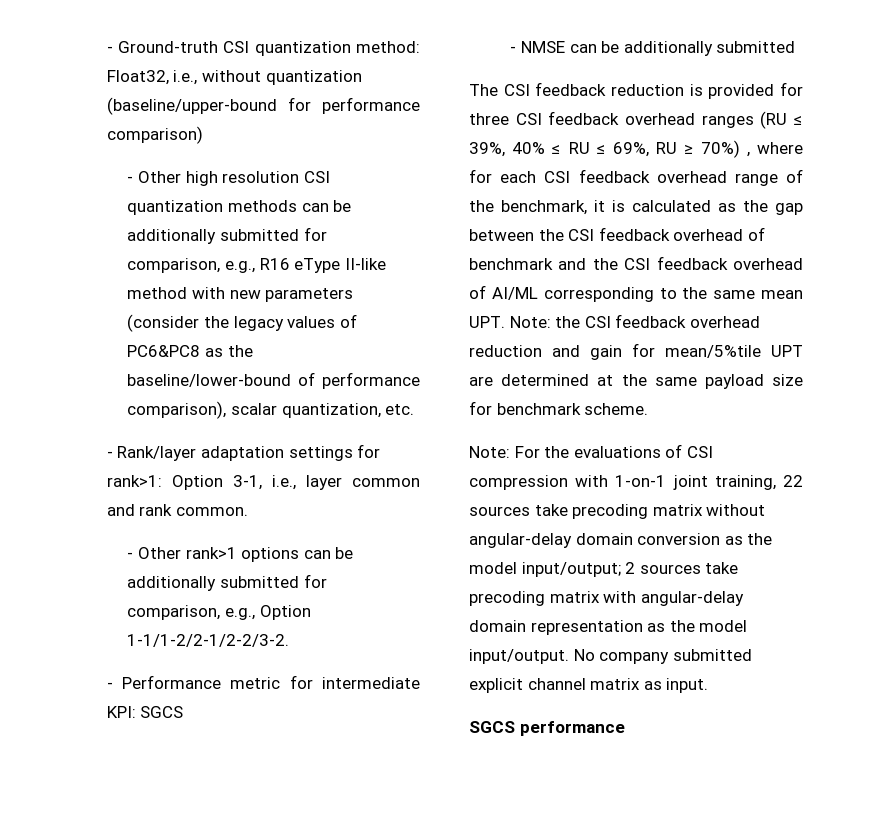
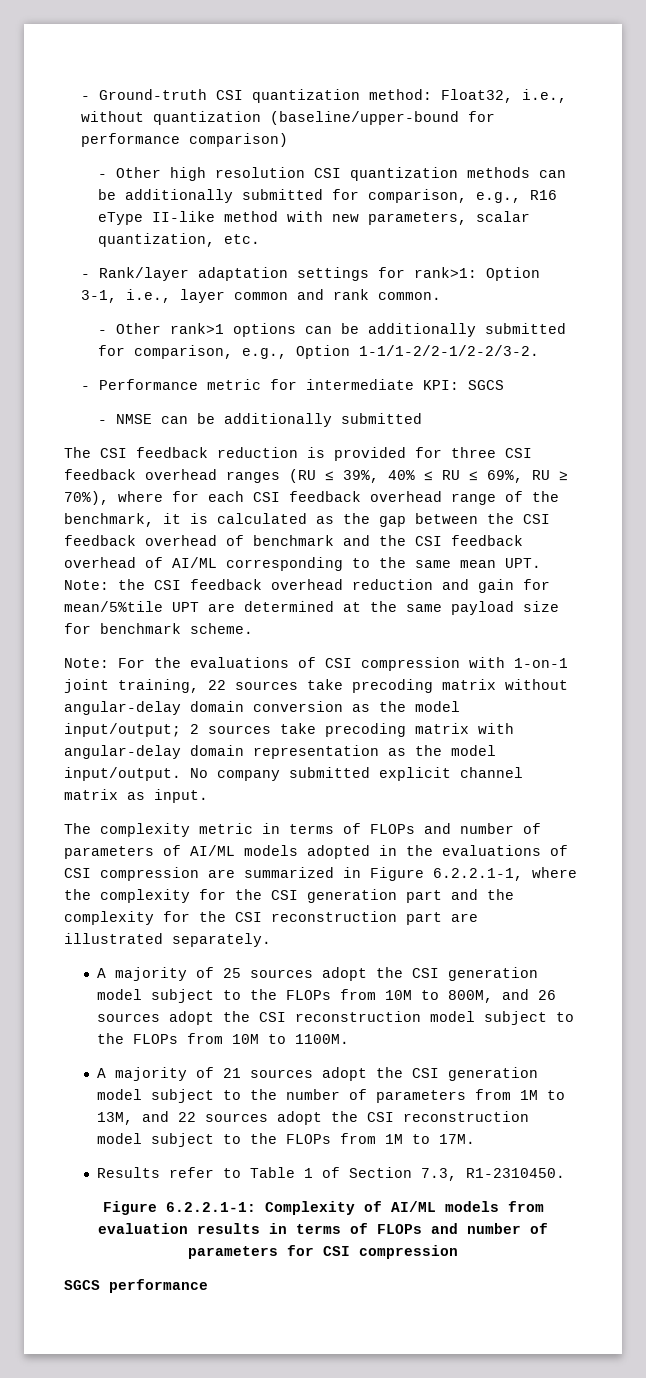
- - Other high resolution CSI quantization methods can be additionally submitted for comparison, e.g., R16 eType II-like method with new parameters (consider the legacy values of PC6&PC8 as the baseline/lower-bound of performance comparison), scalar quantization, etc.
+ - Other high resolution CSI quantization methods can be additionally submitted for comparison, e.g., R16 eType II-like method with new parameters, scalar quantization, etc.
- The CSI feedback reduction is provided for three CSI feedback overhead ranges (RU ≤ 39%, 40% ≤ RU ≤ 69%, RU ≥ 70%) , where for each CSI feedback overhead range of the benchmark, it is calculated as the gap between the CSI feedback overhead of benchmark and the CSI feedback overhead of AI/ML corresponding to the same mean UPT. Note:
+ The CSI feedback reduction is provided for three CSI feedback overhead ranges (RU ≤ 39%, 40% ≤ RU ≤ 69%, RU ≥ 70%), where for each CSI feedback overhead range of the benchmark, it is calculated as the gap between the CSI feedback overhead of benchmark and the CSI feedback overhead of AI/ML corresponding to the same mean UPT. Note:
+ The complexity metric in terms of FLOPs and number of parameters of AI/ML models adopted in the evaluations of CSI compression are summarized in Figure 6.2.2.1-1, where the complexity for the CSI generation part and the complexity for the CSI reconstruction part are illustrated separately.
+ A majority of 25 sources adopt the CSI generation model subject to the FLOPs from 10M to 800M, and 26 sources adopt the CSI reconstruction model subject to the FLOPs from 10M to 1100M.
+ A majority of 21 sources adopt the CSI generation model subject to the number of parameters from 1M to 13M, and 22 sources adopt the CSI reconstruction model subject to the FLOPs from 1M to 17M.
+ Results refer to Table 1 of Section 7.3, R1-2310450.
+ Figure 6.2.2.1-1: Complexity of AI/ML models from evaluation results in terms of FLOPs and number of parameters for CSI compression

